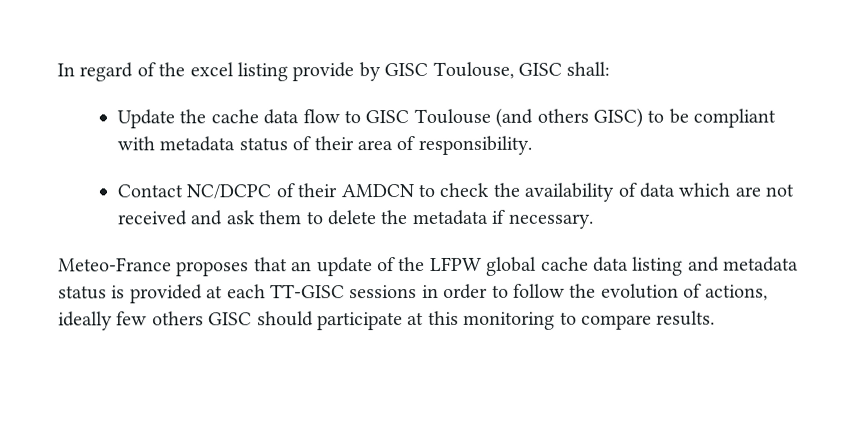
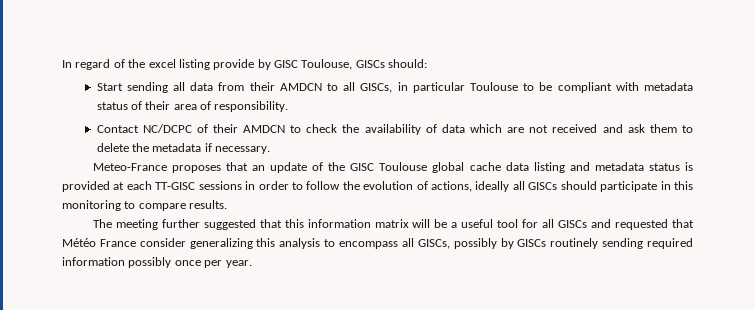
- In regard of the excel listing provide by GISC Toulouse, GISC shall:
- Update the cache data flow to GISC Toulouse (and others GISC) to be compliant with metadata status of their area of responsibility.
+ In regard of the excel listing provide by GISC Toulouse, GISCs should:
+ Start sending all data from their AMDCN to all GISCs, in particular Toulouse to be compliant with metadata status of their area of responsibility.
- Meteo-France proposes that an update of the LFPW global cache data listing and metadata status is provided at each TT-GISC sessions in order to follow the evolution of actions, ideally few others GISC should participate at this monitoring to compare results.
+ Meteo-France proposes that an update of the GISC Toulouse global cache data listing and metadata status is provided at each TT-GISC sessions in order to follow the evolution of actions, ideally all GISCs should participate in this monitoring to compare results.
+ The meeting further suggested that this information matrix will be a useful tool for all GISCs and requested that Météo France consider generalizing this analysis to encompass all GISCs, possibly by GISCs routinely sending required information possibly once per year.

